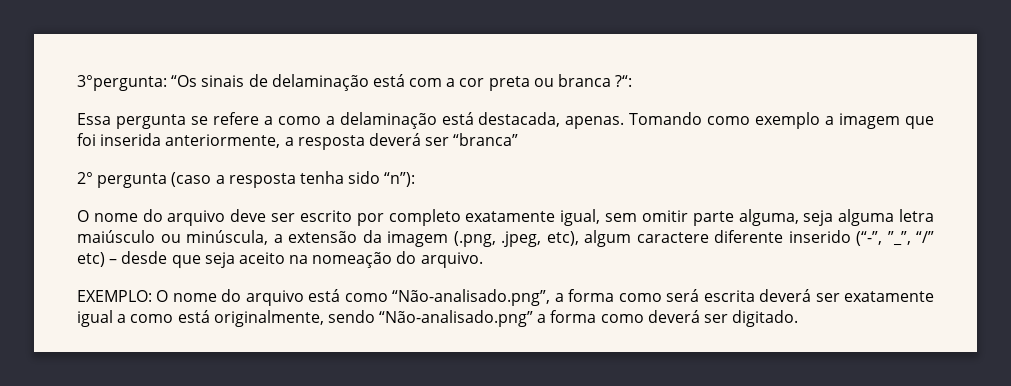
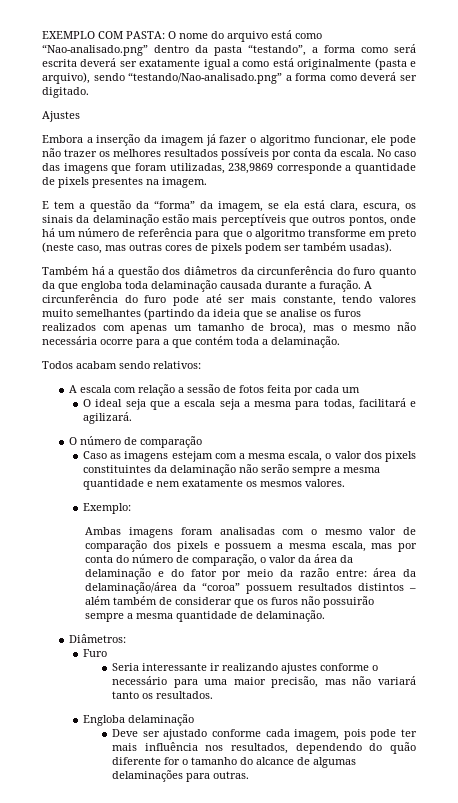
- 3°pergunta: “Os sinais de delaminação está com a cor preta ou branca ?“:
- Essa pergunta se refere a como a delaminação está destacada, apenas. Tomando como exemplo a imagem que foi inserida anteriormente, a resposta deverá ser “branca”
- 2° pergunta (caso a resposta tenha sido “n”):
- O nome do arquivo deve ser escrito por completo exatamente igual, sem omitir parte alguma, seja alguma letra maiúsculo ou minúscula, a extensão da imagem (.png, .jpeg, etc), algum caractere diferente inserido (“-”, ”_”, “/” etc) – desde que seja aceito na nomeação do arquivo.
- EXEMPLO: O nome do arquivo está como “Não-analisado.png”, a forma como será escrita deverá ser exatamente igual a como está originalmente, sendo “Não-analisado.png” a forma como deverá ser digitado.
+ EXEMPLO COM PASTA: O nome do arquivo está como “Nao-analisado.png” dentro da pasta “testando”, a forma como será escrita deverá ser exatamente igual a como está originalmente (pasta e arquivo), sendo “testando/Nao-analisado.png” a forma como deverá ser digitado.
+ Ajustes
+ Embora a inserção da imagem já fazer o algoritmo funcionar, ele pode não trazer os melhores resultados possíveis por conta da escala. No caso das imagens que foram utilizadas, 238,9869 corresponde a quantidade de pixels presentes na imagem.
+ E tem a questão da “forma” da imagem, se ela está clara, escura, os sinais da delaminação estão mais perceptíveis que outros pontos, onde há um número de referência para que o algoritmo transforme em preto (neste caso, mas outras cores de pixels podem ser também usadas).
+ Também há a questão dos diâmetros da circunferência do furo quanto da que engloba toda delaminação causada durante a furação. A circunferência do furo pode até ser mais constante, tendo valores muito semelhantes (partindo da ideia que se analise os furos realizados com apenas um tamanho de broca), mas o mesmo não necessária ocorre para a que contém toda a delaminação.
+ Todos acabam sendo relativos:
+ A escala com relação a sessão de fotos feita por cada um
+ O ideal seja que a escala seja a mesma para todas, facilitará e agilizará.
+ O número de comparação
+ Caso as imagens estejam com a mesma escala, o valor dos pixels constituintes da delaminação não serão sempre a mesma quantidade e nem exatamente os mesmos valores.
+ Exemplo:
+ Ambas imagens foram analisadas com o mesmo valor de comparação dos pixels e possuem a mesma escala, mas por conta do número de comparação, o valor da área da delaminação e do fator por meio da razão entre: área da delaminação/área da “coroa” possuem resultados distintos – além também de considerar que os furos não possuirão sempre a mesma quantidade de delaminação.
+ Diâmetros:
+ Furo
+ Seria interessante ir realizando ajustes conforme o necessário para uma maior precisão, mas não variará tanto os resultados.
+ Engloba delaminação
+ Deve ser ajustado conforme cada imagem, pois pode ter mais influência nos resultados, dependendo do quão diferente for o tamanho do alcance de algumas delaminações para outras.

